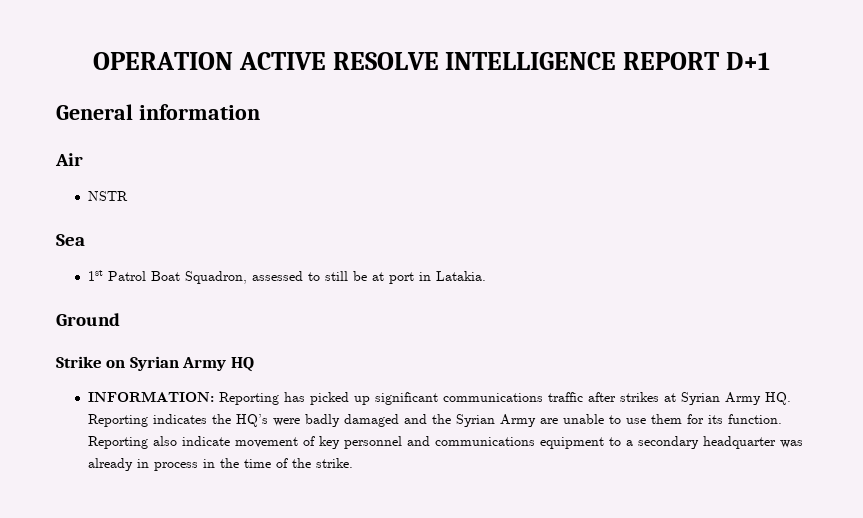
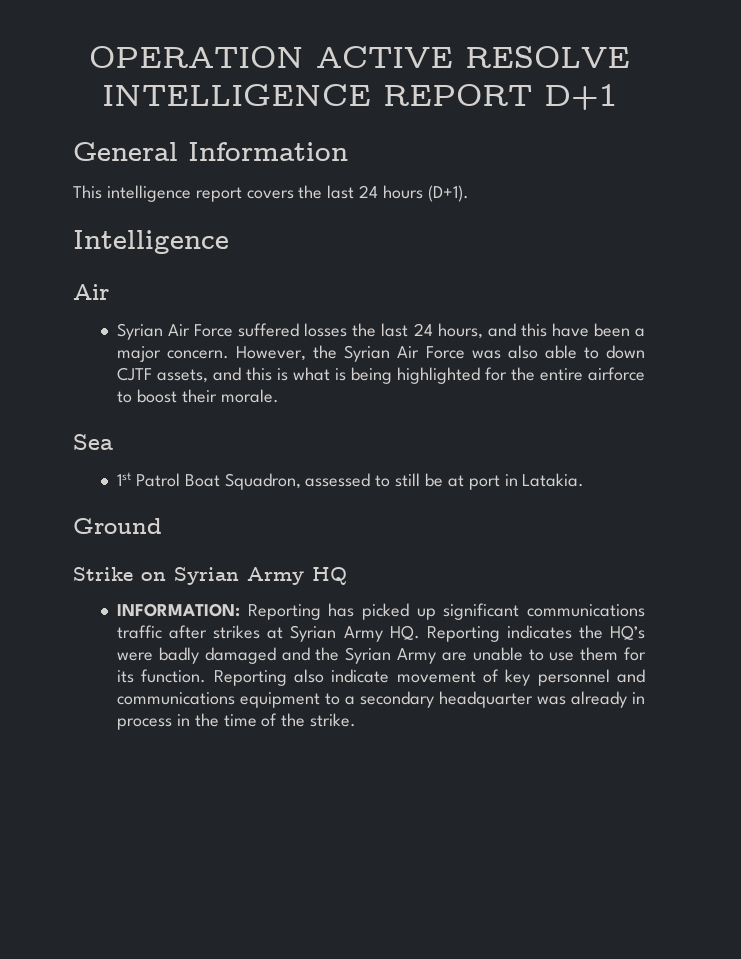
- General information
+ General Information
+ This intelligence report covers the last 24 hours (D+1).
+ Intelligence
  Air
- NSTR
+ Syrian Air Force suffered losses the last 24 hours, and this have been a major concern. However, the Syrian Air Force was also able to down CJTF assets, and this is what is being highlighted for the entire airforce to boost their morale.

